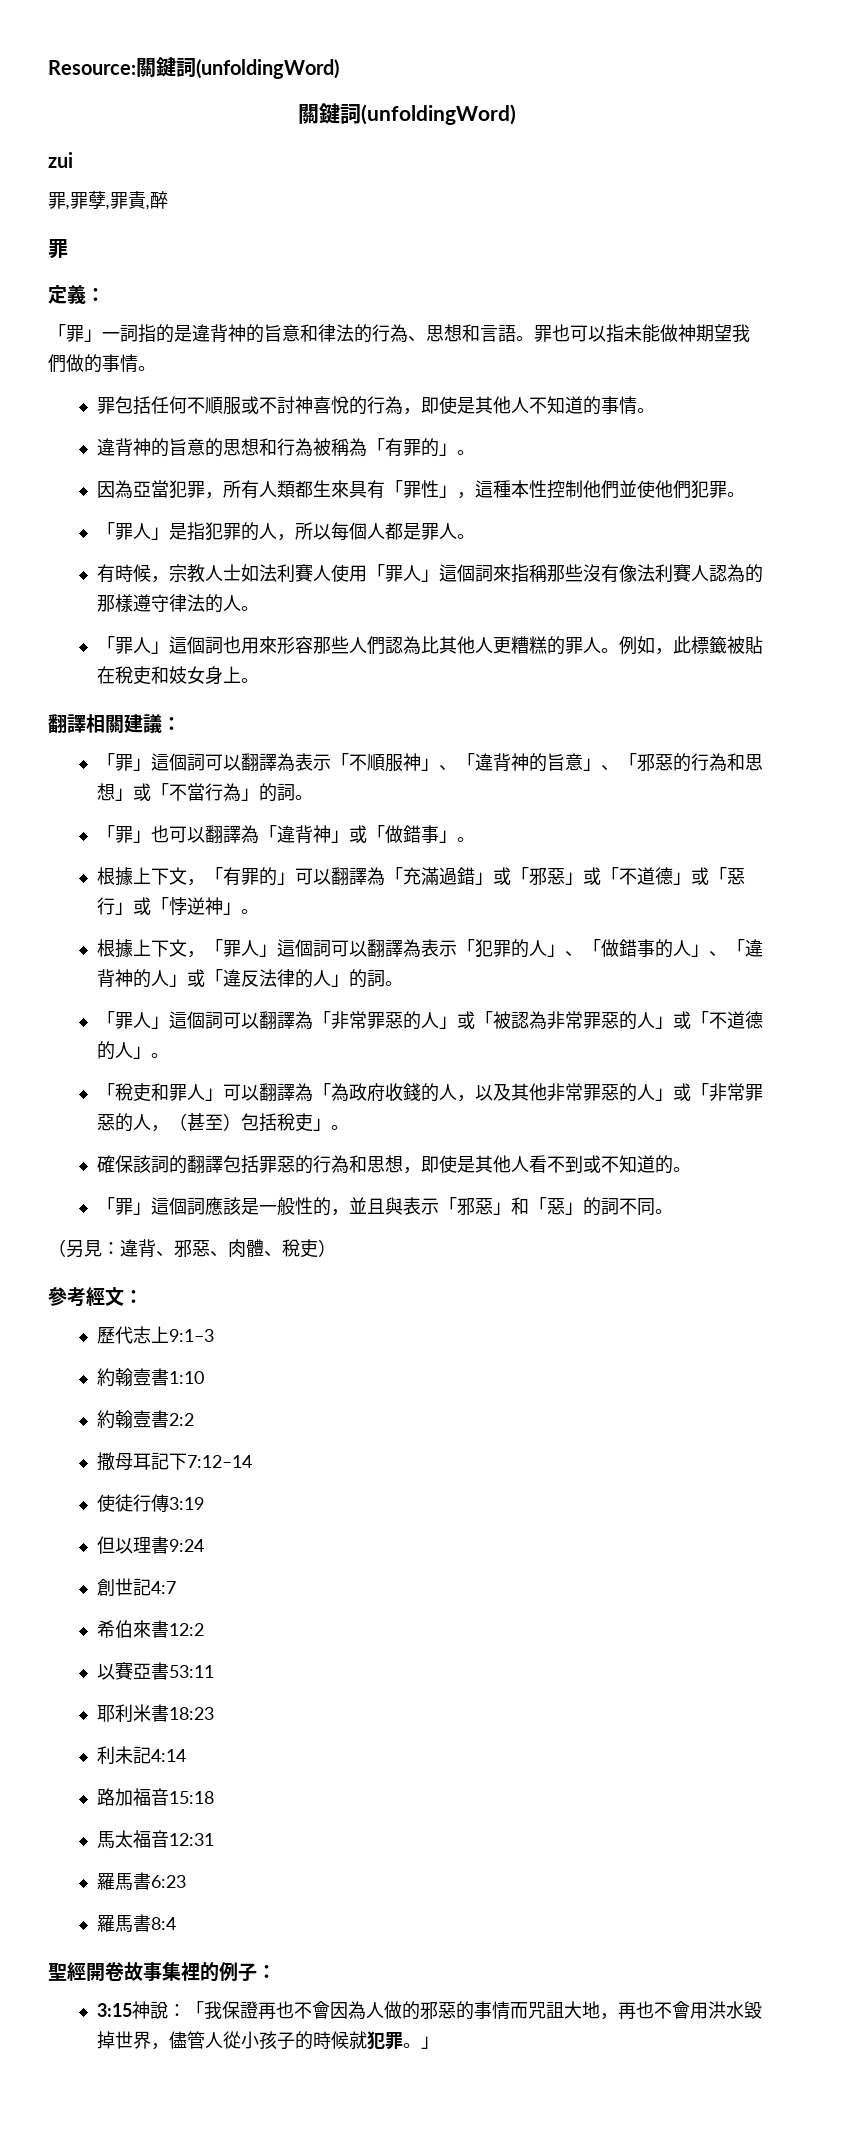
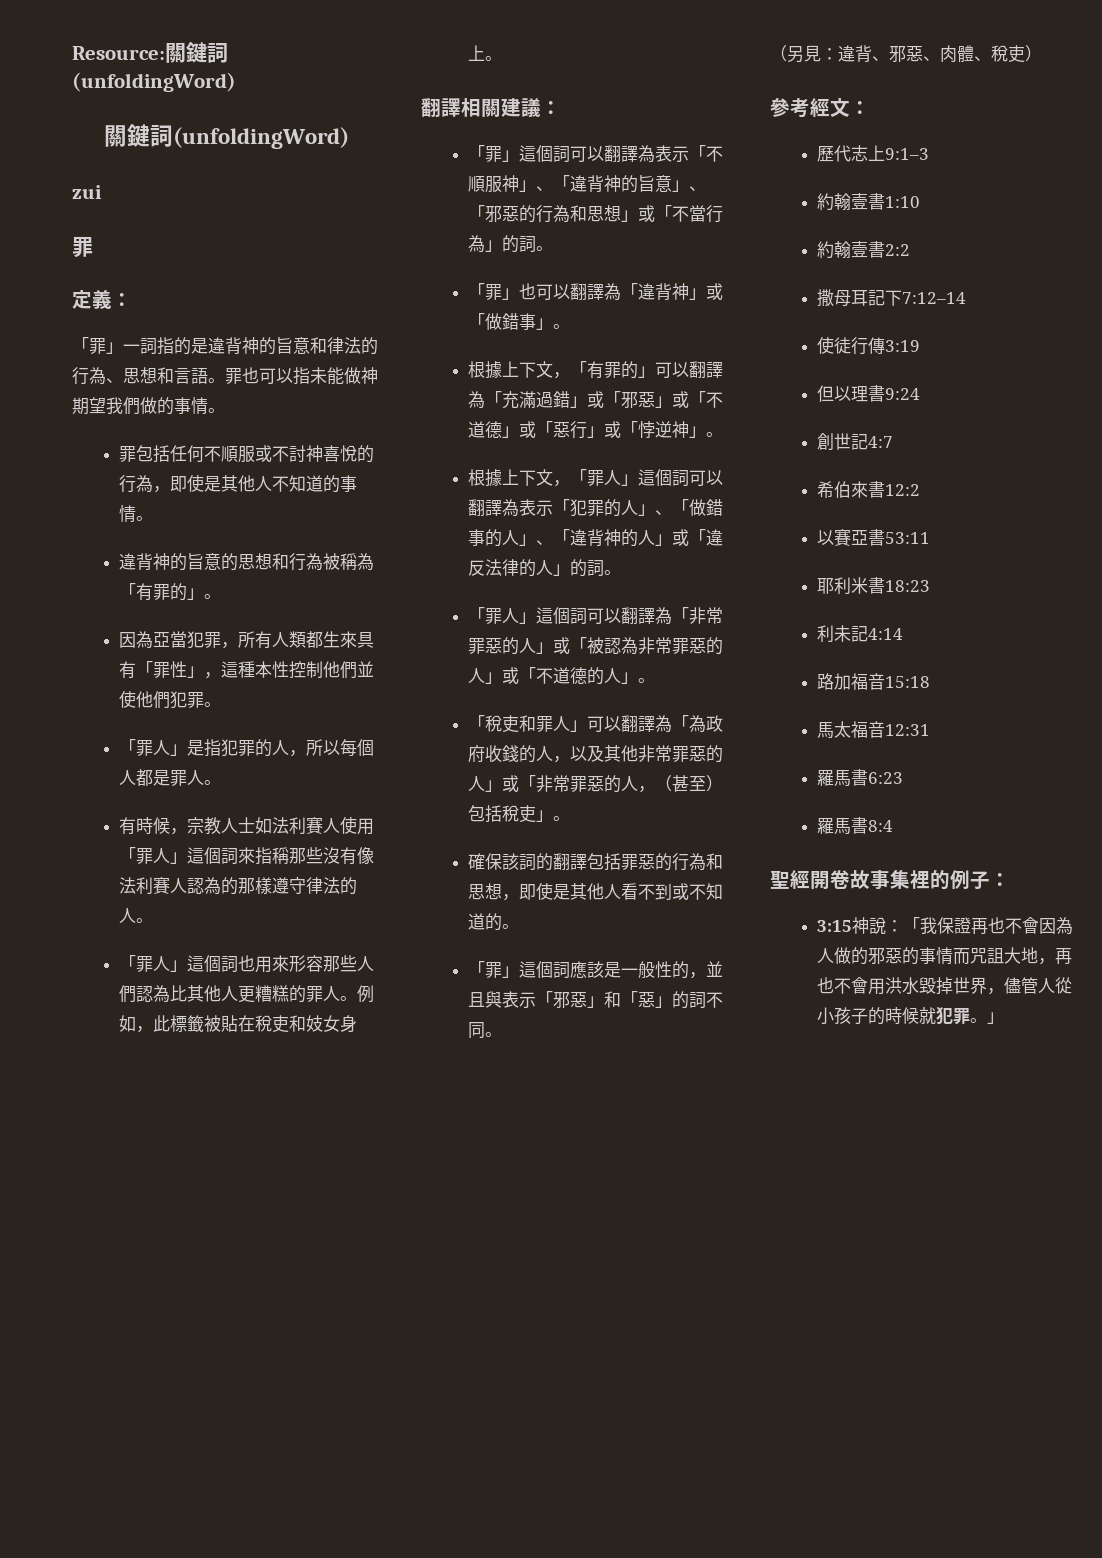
- 罪,罪孽,罪責,醉

